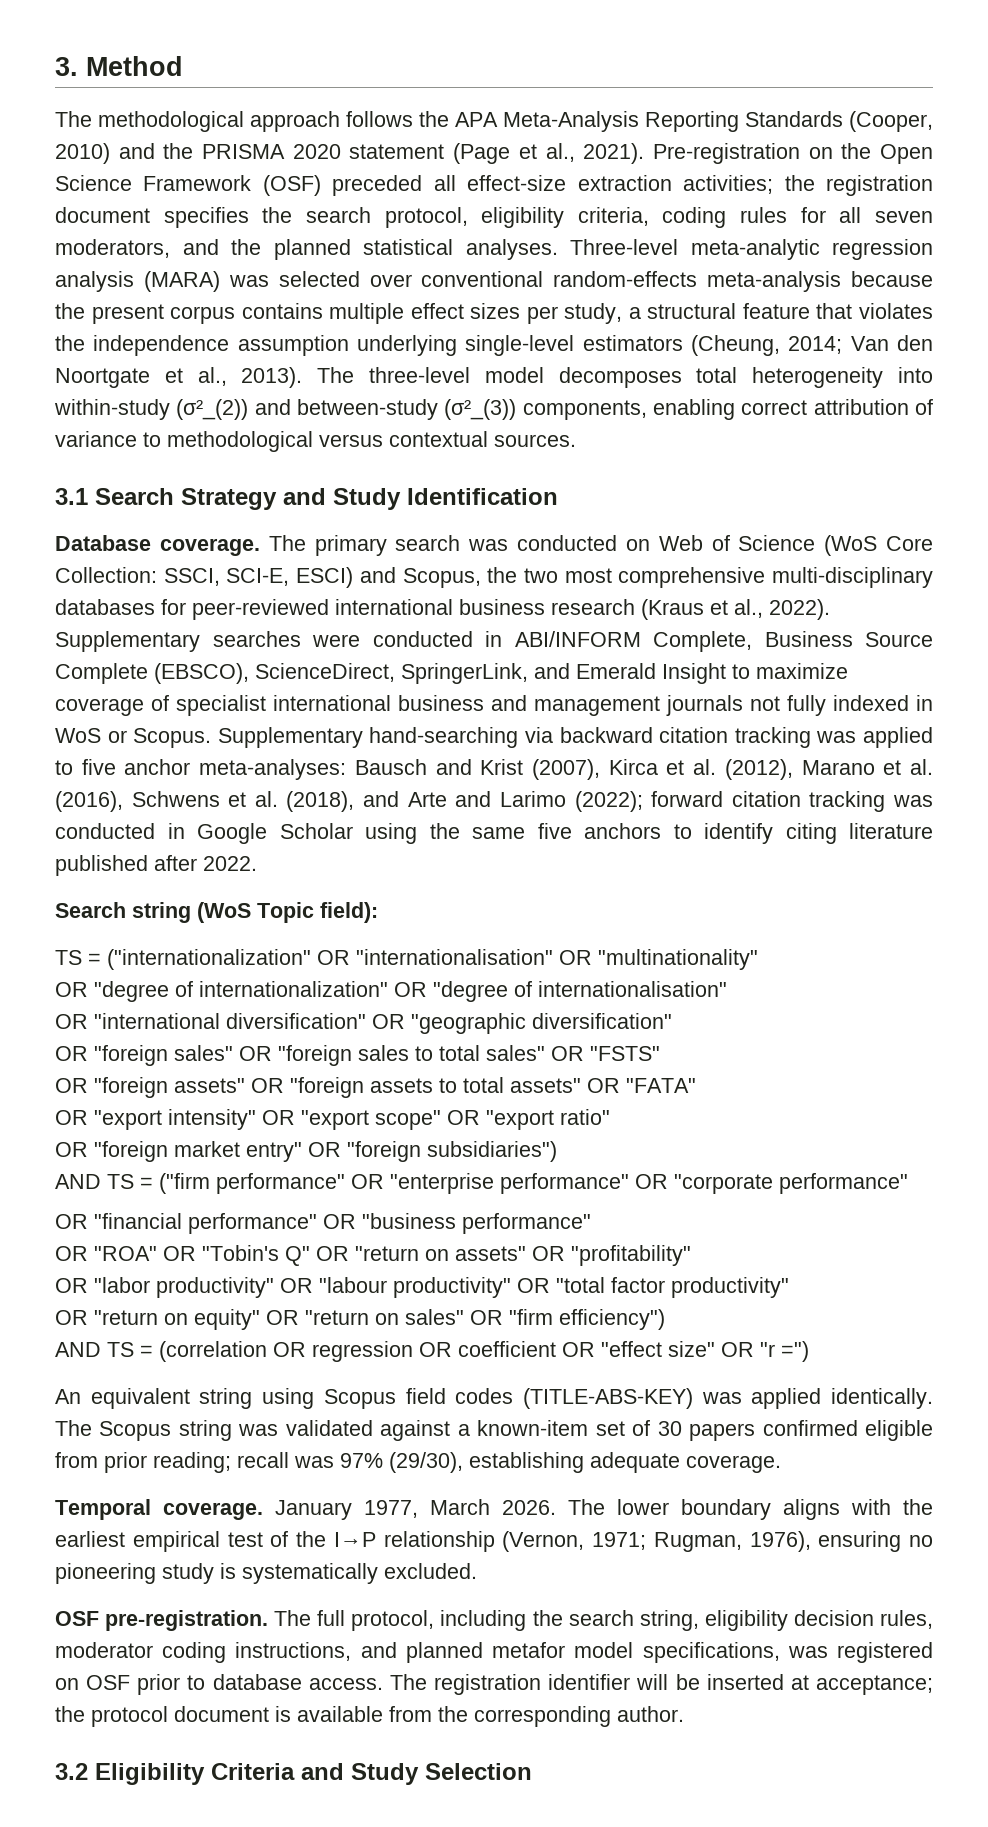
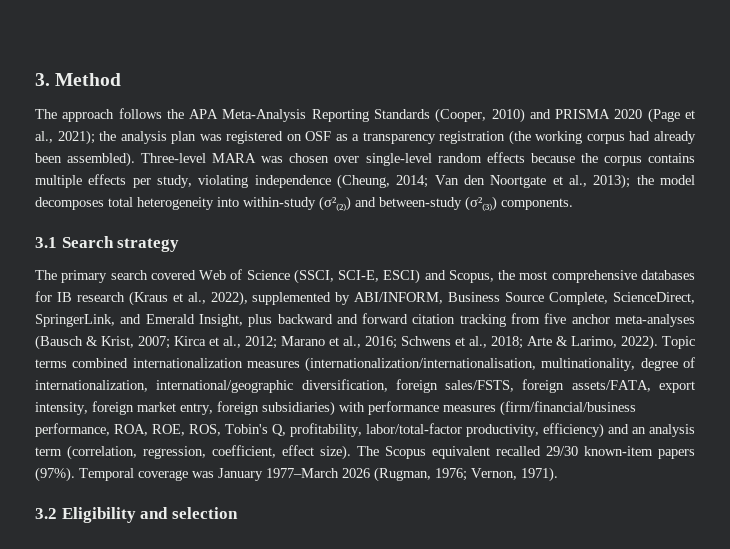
- The methodological approach follows the APA Meta-Analysis Reporting Standards (Cooper, 2010) and the PRISMA 2020 statement (Page et al., 2021). Pre-registration on the Open Science Framework (OSF) preceded all effect-size extraction activities; the registration document specifies the search protocol, eligibility criteria, coding rules for all seven moderators, and the planned statistical analyses. Three-level meta-analytic regression analysis (MARA) was selected over conventional random-effects meta-analysis because the present corpus contains multiple effect sizes per study, a structural feature that violates the independence assumption underlying single-level estimators (Cheung, 2014; Van den Noortgate et al., 2013). The three-level model decomposes total heterogeneity into within-study (σ²_(2)) and between-study (σ²_(3)) components, enabling correct attribution of variance to methodological versus contextual sources.
- 3.1 Search Strategy and Study Identification
- Database coverage. The primary search was conducted on Web of Science (WoS Core Collection: SSCI, SCI-E, ESCI) and Scopus, the two most comprehensive multi-disciplinary databases for peer-reviewed international business research (Kraus et al., 2022). Supplementary searches were conducted in ABI/INFORM Complete, Business Source Complete (EBSCO), ScienceDirect, SpringerLink, and Emerald Insight to maximize coverage of specialist international business and management journals not fully indexed in WoS or Scopus. Supplementary hand-searching via backward citation tracking was applied to five anchor meta-analyses: Bausch and Krist (2007), Kirca et al. (2012), Marano et al. (2016), Schwens et al. (2018), and Arte and Larimo (2022); forward citation tracking was conducted in Google Scholar using the same five anchors to identify citing literature published after 2022.
- Search string (WoS Topic field):
- TS = ("internationalization" OR "internationalisation" OR "multinationality"
- OR "degree of internationalization" OR "degree of internationalisation"
- OR "international diversification" OR "geographic diversification"
- OR "foreign sales" OR "foreign sales to total sales" OR "FSTS"
- OR "foreign assets" OR "foreign assets to total assets" OR "FATA"
- OR "export intensity" OR "export scope" OR "export ratio"
- OR "foreign market entry" OR "foreign subsidiaries")
- AND TS = ("firm performance" OR "enterprise performance" OR "corporate performance"
- OR "financial performance" OR "business performance"
- OR "ROA" OR "Tobin's Q" OR "return on assets" OR "profitability"
- OR "labor productivity" OR "labour productivity" OR "total factor productivity"
- OR "return on equity" OR "return on sales" OR "firm efficiency")
- AND TS = (correlation OR regression OR coefficient OR "effect size" OR "r =")
- An equivalent string using Scopus field codes (TITLE-ABS-KEY) was applied identically. The Scopus string was validated against a known-item set of 30 papers confirmed eligible from prior reading; recall was 97% (29/30), establishing adequate coverage.
- Temporal coverage. January 1977, March 2026. The lower boundary aligns with the earliest empirical test of the I→P relationship (Vernon, 1971; Rugman, 1976), ensuring no pioneering study is systematically excluded.
- OSF pre-registration. The full protocol, including the search string, eligibility decision rules, moderator coding instructions, and planned metafor model specifications, was registered on OSF prior to database access. The registration identifier will be inserted at acceptance; the protocol document is available from the corresponding author.
- 3.2 Eligibility Criteria and Study Selection
+ The approach follows the APA Meta-Analysis Reporting Standards (Cooper, 2010) and PRISMA 2020 (Page et al., 2021); the analysis plan was registered on OSF as a transparency registration (the working corpus had already been assembled). Three-level MARA was chosen over single-level random effects because the corpus contains multiple effects per study, violating independence (Cheung, 2014; Van den Noortgate et al., 2013); the model decomposes total heterogeneity into within-study (σ²₍₂₎) and between-study (σ²₍₃₎) components.
+ 3.1 Search strategy
+ The primary search covered Web of Science (SSCI, SCI-E, ESCI) and Scopus, the most comprehensive databases for IB research (Kraus et al., 2022), supplemented by ABI/INFORM, Business Source Complete, ScienceDirect, SpringerLink, and Emerald Insight, plus backward and forward citation tracking from five anchor meta-analyses (Bausch & Krist, 2007; Kirca et al., 2012; Marano et al., 2016; Schwens et al., 2018; Arte & Larimo, 2022). Topic terms combined internationalization measures (internationalization/internationalisation, multinationality, degree of internationalization, international/geographic diversification, foreign sales/FSTS, foreign assets/FATA, export intensity, foreign market entry, foreign subsidiaries) with performance measures (firm/financial/business performance, ROA, ROE, ROS, Tobin's Q, profitability, labor/total-factor productivity, efficiency) and an analysis term (correlation, regression, coefficient, effect size). The Scopus equivalent recalled 29/30 known-item papers (97%). Temporal coverage was January 1977–March 2026 (Rugman, 1976; Vernon, 1971).
+ 3.2 Eligibility and selection

